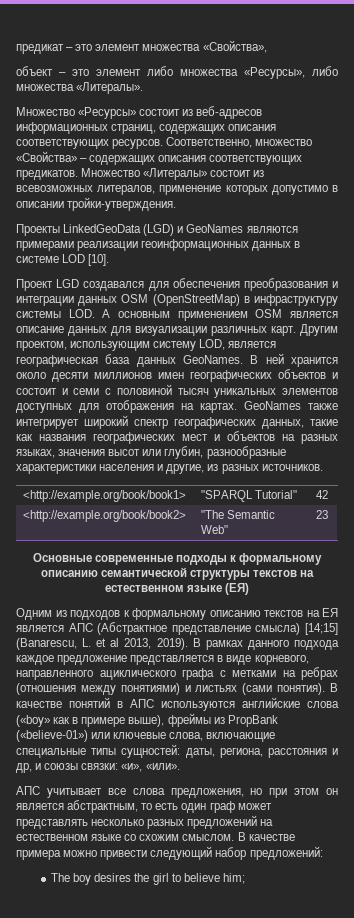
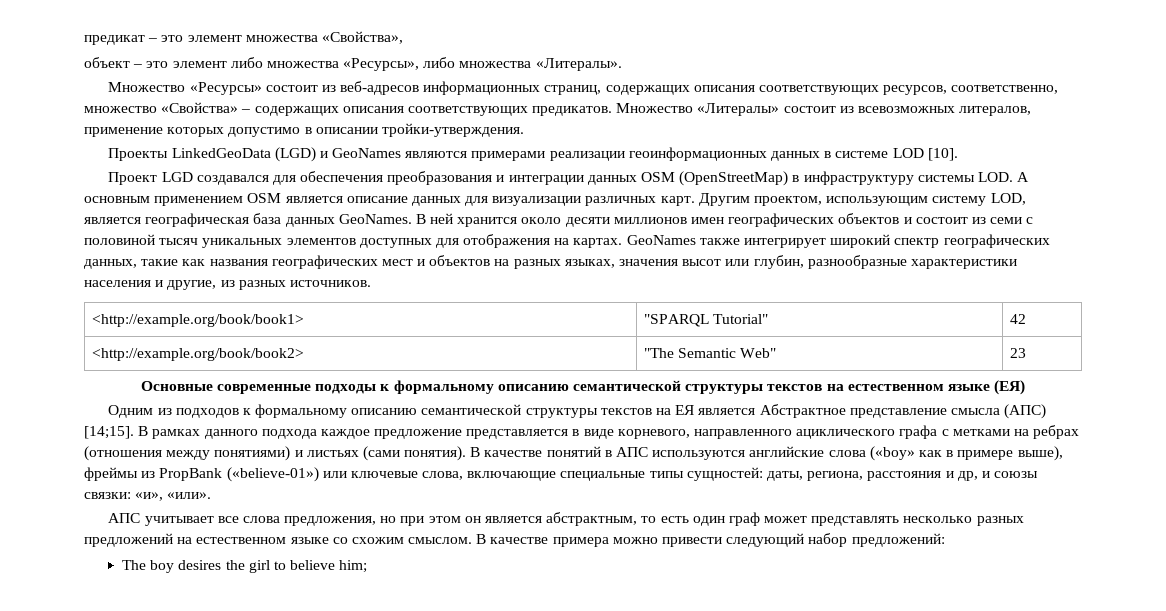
- Множество «Ресурсы» состоит из веб-адресов информационных страниц, содержащих описания соответствующих ресурсов. Соответственно, множество «Свойства» – содержащих описания соответствующих предикатов.
+ Множество «Ресурсы» состоит из веб-адресов информационных страниц, содержащих описания соответствующих ресурсов, соответственно, множество «Свойства» – содержащих описания соответствующих предикатов.
- В ней хранится около десяти миллионов имен географических объектов и состоит и семи с половиной тысяч уникальных элементов доступных для отображения на картах.
+ В ней хранится около десяти миллионов имен географических объектов и состоит из семи с половиной тысяч уникальных элементов доступных для отображения на картах.
- Одним из подходов к формальному описанию текстов на ЕЯ является АПС (Абстрактное представление смысла) [14;15] (Banarescu, L. et al 2013, 2019).
+ Одним из подходов к формальному описанию семантической структуры текстов на ЕЯ является Абстрактное представление смысла (АПС) [14;15].

